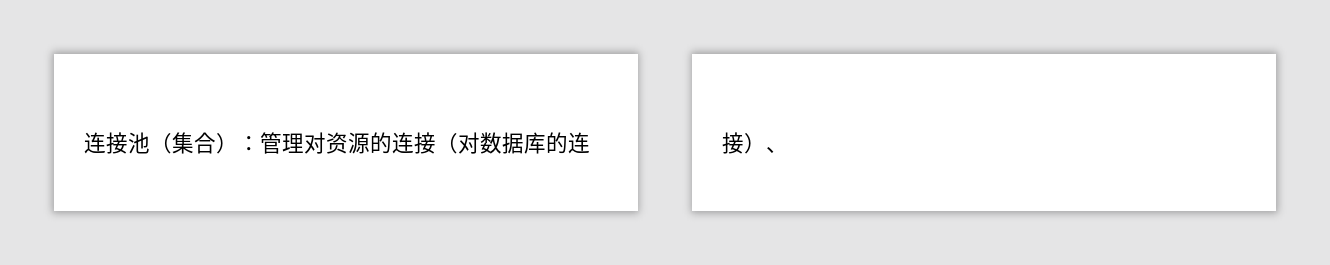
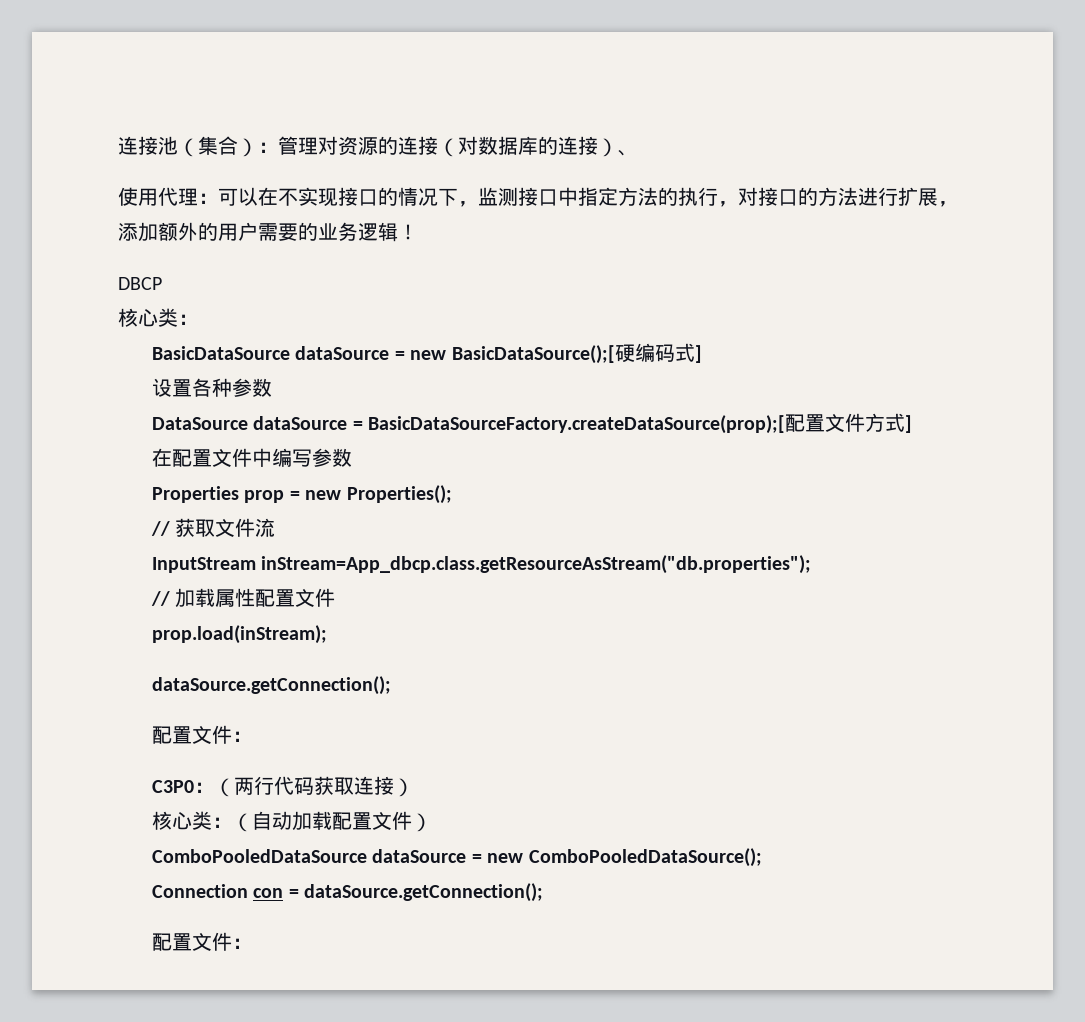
+ 使用代理：可以在不实现接口的情况下，监测接口中指定方法的执行，对接口的方法进行扩展，添加额外的用户需要的业务逻辑！
+ DBCP
+ 核心类：
+ BasicDataSource dataSource = new BasicDataSource();[硬编码式]
+ 设置各种参数
+ DataSource dataSource = BasicDataSourceFactory.createDataSource(prop);[配置文件方式]
+ 在配置文件中编写参数
+ Properties prop = new Properties();
+ // 获取文件流
+ InputStream inStream=App_dbcp.class.getResourceAsStream("db.properties");
+ // 加载属性配置文件
+ prop.load(inStream);
+ dataSource.getConnection();
+ 配置文件：
+ C3P0：（两行代码获取连接）
+ 核心类：（自动加载配置文件）
+ ComboPooledDataSource dataSource = new ComboPooledDataSource();
+ Connection con = dataSource.getConnection();
+ 配置文件：

